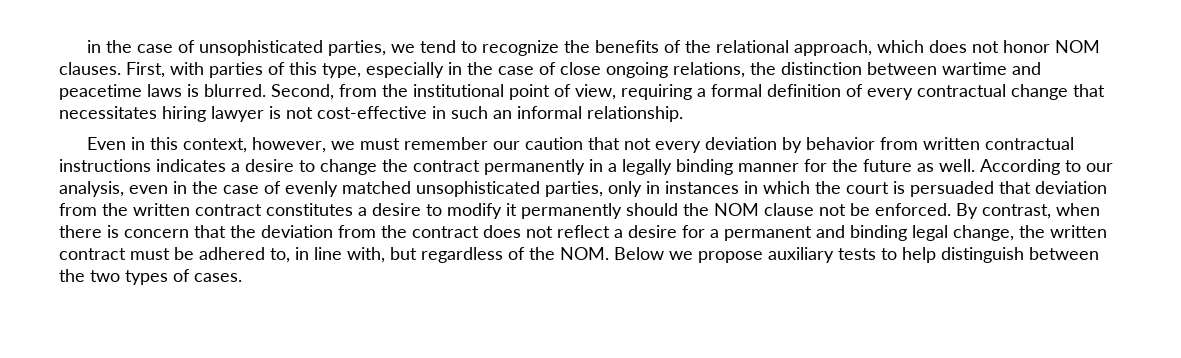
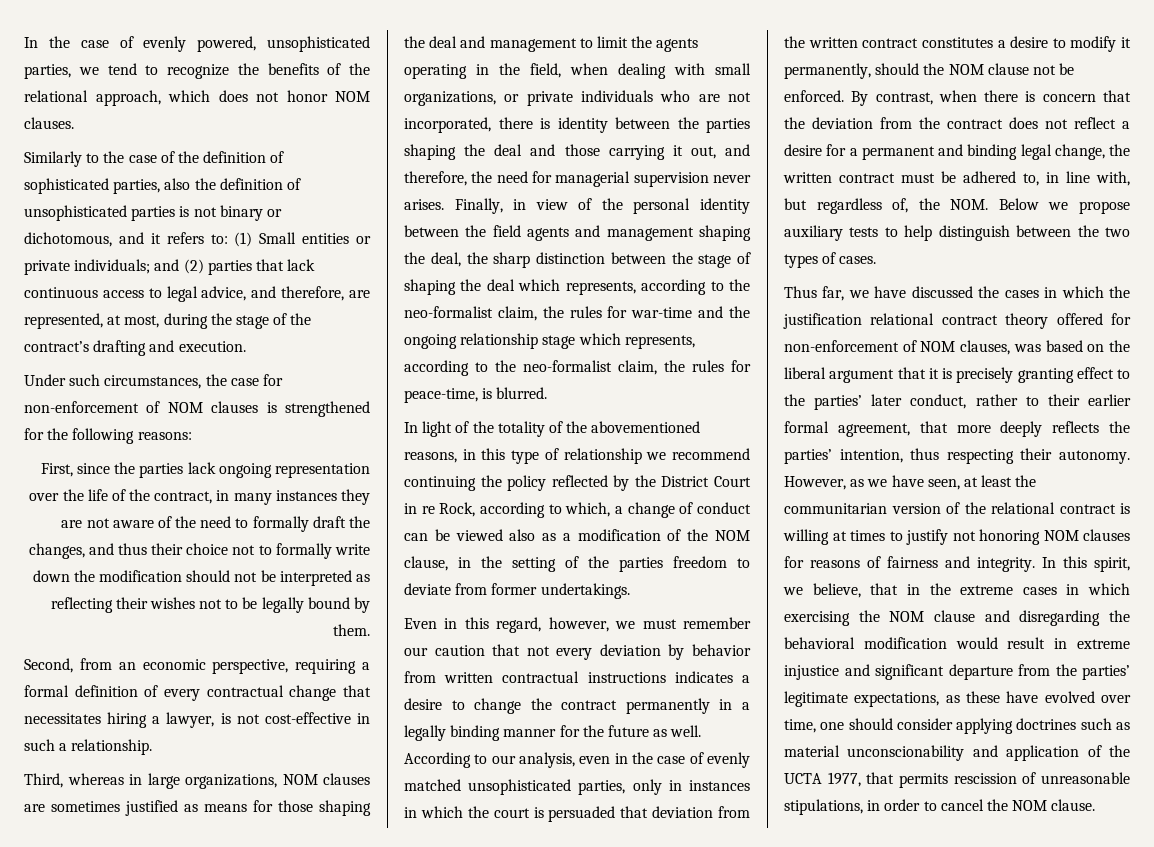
- in the case of unsophisticated parties, we tend to recognize the benefits of the relational approach, which does not honor NOM clauses. First, with parties of this type, especially in the case of close ongoing relations, the distinction between wartime and peacetime laws is blurred. Second, from the institutional point of view, requiring a formal definition of every contractual change that necessitates hiring lawyer is not cost-effective in such an informal relationship.
+ In the case of evenly powered, unsophisticated parties, we tend to recognize the benefits of the relational approach, which does not honor NOM clauses.
+ Similarly to the case of the definition of sophisticated parties, also the definition of unsophisticated parties is not binary or dichotomous, and it refers to: (1) Small entities or private individuals; and (2) parties that lack continuous access to legal advice, and therefore, are represented, at most, during the stage of the contract’s drafting and execution.
+ Under such circumstances, the case for non-enforcement of NOM clauses is strengthened for the following reasons:
+ First, since the parties lack ongoing representation over the life of the contract, in many instances they are not aware of the need to formally draft the changes, and thus their choice not to formally write down the modification should not be interpreted as reflecting their wishes not to be legally bound by them.
+ Second, from an economic perspective, requiring a formal definition of every contractual change that necessitates hiring a lawyer, is not cost-effective in such a relationship.
+ Third, whereas in large organizations, NOM clauses are sometimes justified as means for those shaping the deal and management to limit the agents operating in the field, when dealing with small organizations, or private individuals who are not incorporated, there is identity between the parties shaping the deal and those carrying it out, and therefore, the need for managerial supervision never arises. Finally, in view of the personal identity between the field agents and management shaping the deal, the sharp distinction between the stage of shaping the deal which represents, according to the neo-formalist claim, the rules for war-time and the ongoing relationship stage which represents, according to the neo-formalist claim, the rules for peace-time, is blurred.
+ In light of the totality of the abovementioned reasons, in this type of relationship we recommend continuing the policy reflected by the District Court in re Rock, according to which, a change of conduct can be viewed also as a modification of the NOM clause, in the setting of the parties freedom to deviate from former undertakings.
- Even in this context, however, we must remember our caution that not every deviation by behavior from written contractual instructions indicates a desire to change the contract permanently in a legally binding manner for the future as well.
+ Even in this regard, however, we must remember our caution that not every deviation by behavior from written contractual instructions indicates a desire to change the contract permanently in a legally binding manner for the future as well.
- According to our analysis, even in the case of evenly matched unsophisticated parties, only in instances in which the court is persuaded that deviation from the written contract constitutes a desire to modify it permanently should the NOM clause not be enforced.
+ According to our analysis, even in the case of evenly matched unsophisticated parties, only in instances in which the court is persuaded that deviation from the written contract constitutes a desire to modify it permanently, should the NOM clause not be enforced.
- By contrast, when there is concern that the deviation from the contract does not reflect a desire for a permanent and binding legal change, the written contract must be adhered to, in line with, but regardless of the NOM. Below we propose auxiliary tests to help distinguish between the two types of cases.
+ By contrast, when there is concern that the deviation from the contract does not reflect a desire for a permanent and binding legal change, the written contract must be adhered to, in line with, but regardless of, the NOM. Below we propose auxiliary tests to help distinguish between the two types of cases.
+ Thus far, we have discussed the cases in which the justification relational contract theory offered for non-enforcement of NOM clauses, was based on the liberal argument that it is precisely granting effect to the parties’ later conduct, rather to their earlier formal agreement, that more deeply reflects the parties’ intention, thus respecting their autonomy. However, as we have seen, at least the communitarian version of the relational contract is willing at times to justify not honoring NOM clauses for reasons of fairness and integrity. In this spirit, we believe, that in the extreme cases in which exercising the NOM clause and disregarding the behavioral modification would result in extreme injustice and significant departure from the parties’ legitimate expectations, as these have evolved over time, one should consider applying doctrines such as material unconscionability and application of the UCTA 1977, that permits rescission of unreasonable stipulations, in order to cancel the NOM clause.

